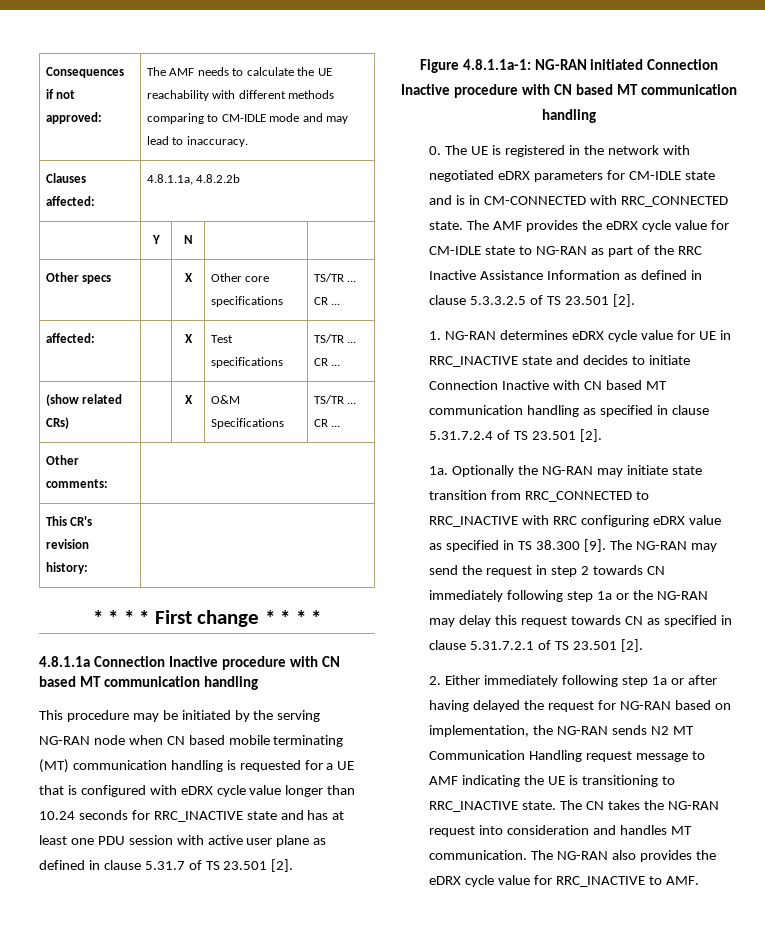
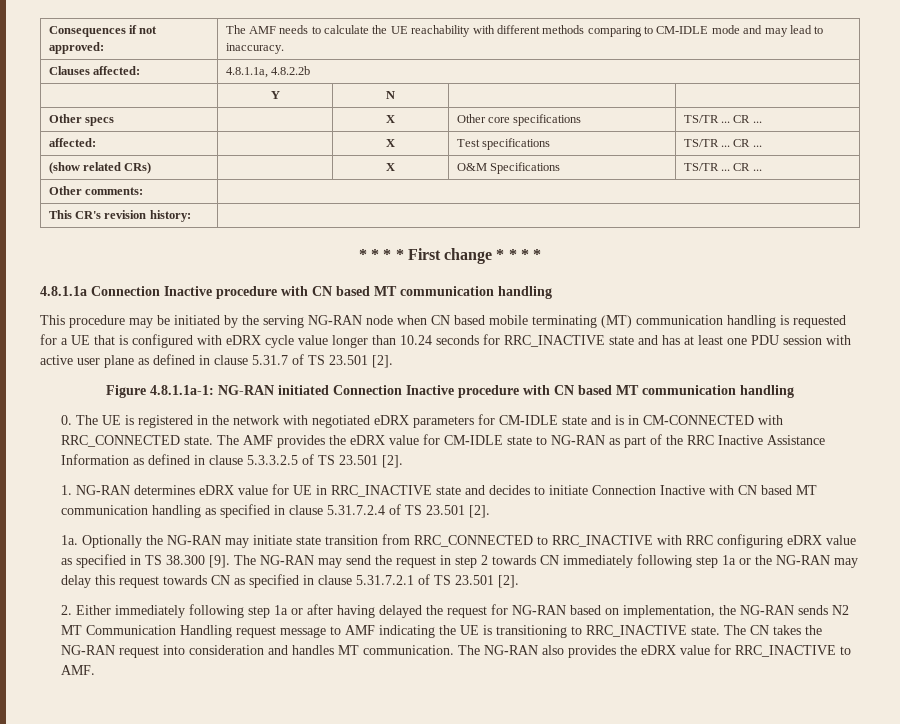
- The AMF provides the eDRX cycle value for CM-IDLE state to NG-RAN as part of the RRC Inactive Assistance Information as defined in clause 5.3.3.2.5 of TS 23.501 [2].
+ The AMF provides the eDRX value for CM-IDLE state to NG-RAN as part of the RRC Inactive Assistance Information as defined in clause 5.3.3.2.5 of TS 23.501 [2].
- 1. NG-RAN determines eDRX cycle value for UE in RRC_INACTIVE state and decides to initiate Connection Inactive with CN based MT communication handling as specified in clause 5.31.7.2.4 of TS 23.501 [2].
+ 1. NG-RAN determines eDRX value for UE in RRC_INACTIVE state and decides to initiate Connection Inactive with CN based MT communication handling as specified in clause 5.31.7.2.4 of TS 23.501 [2].
- The NG-RAN also provides the eDRX cycle value for RRC_INACTIVE to AMF.
+ The NG-RAN also provides the eDRX value for RRC_INACTIVE to AMF.

